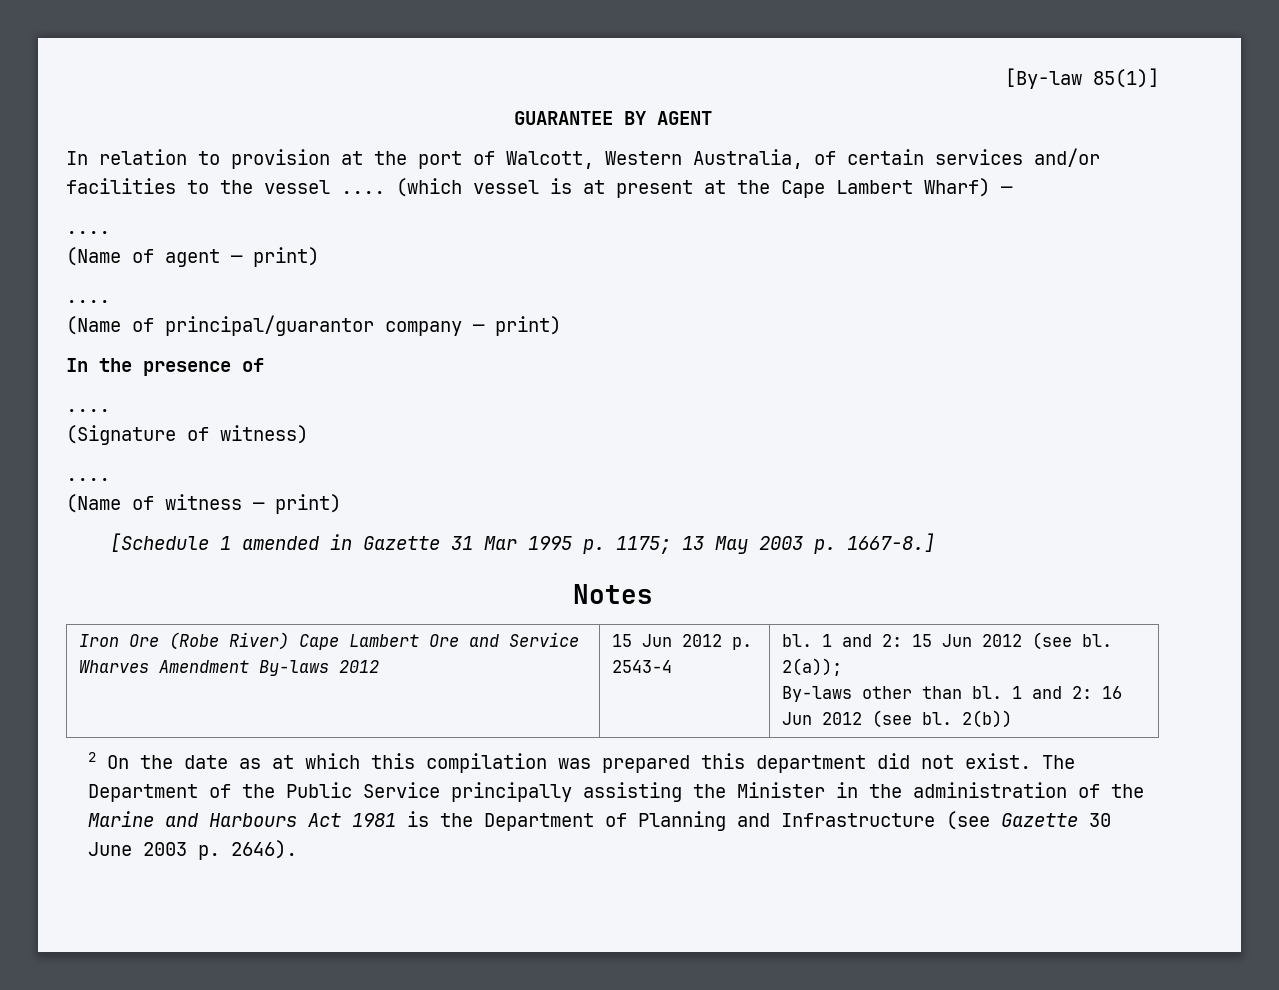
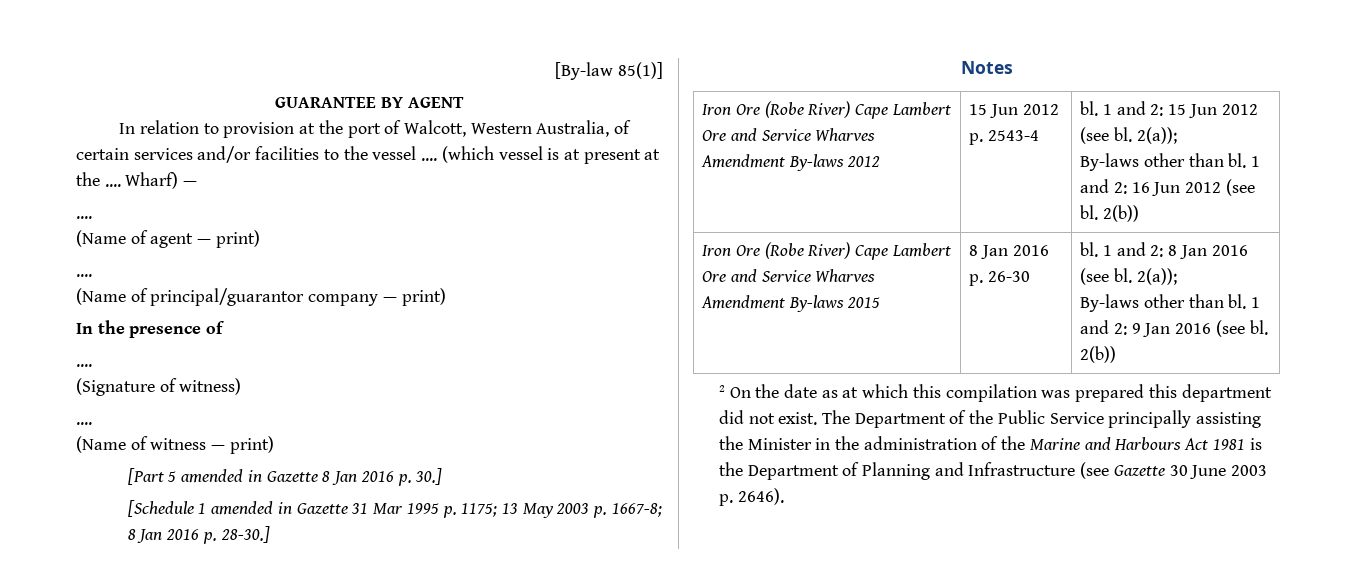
- (which vessel is at present at the Cape Lambert Wharf) —
+ (which vessel is at present at the .... Wharf) —
+ [Part 5 amended in Gazette 8 Jan 2016 p. 30.]
- [Schedule 1 amended in Gazette 31 Mar 1995 p. 1175; 13 May 2003 p. 1667-8.]
+ [Schedule 1 amended in Gazette 31 Mar 1995 p. 1175; 13 May 2003 p. 1667-8; 8 Jan 2016 p. 28-30.]
+ Iron Ore (Robe River) Cape Lambert Ore and Service Wharves Amendment By-laws 2015 | 8 Jan 2016 p. 26-30 | bl. 1 and 2: 8 Jan 2016 (see bl. 2(a));
+ By-laws other than bl. 1 and 2: 9 Jan 2016 (see bl. 2(b))

